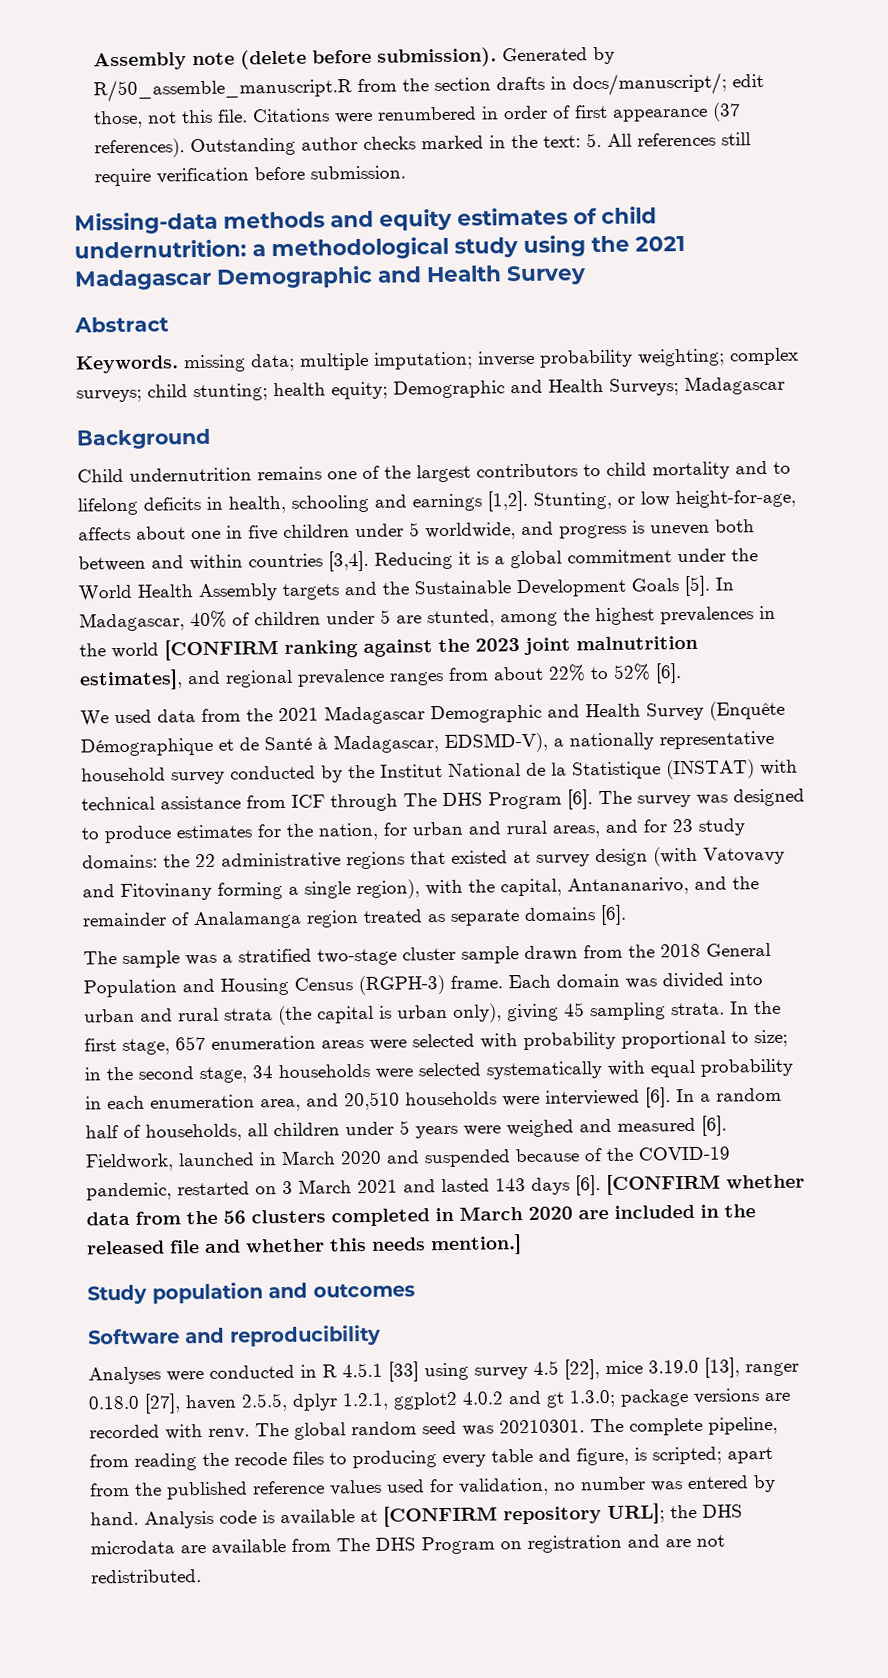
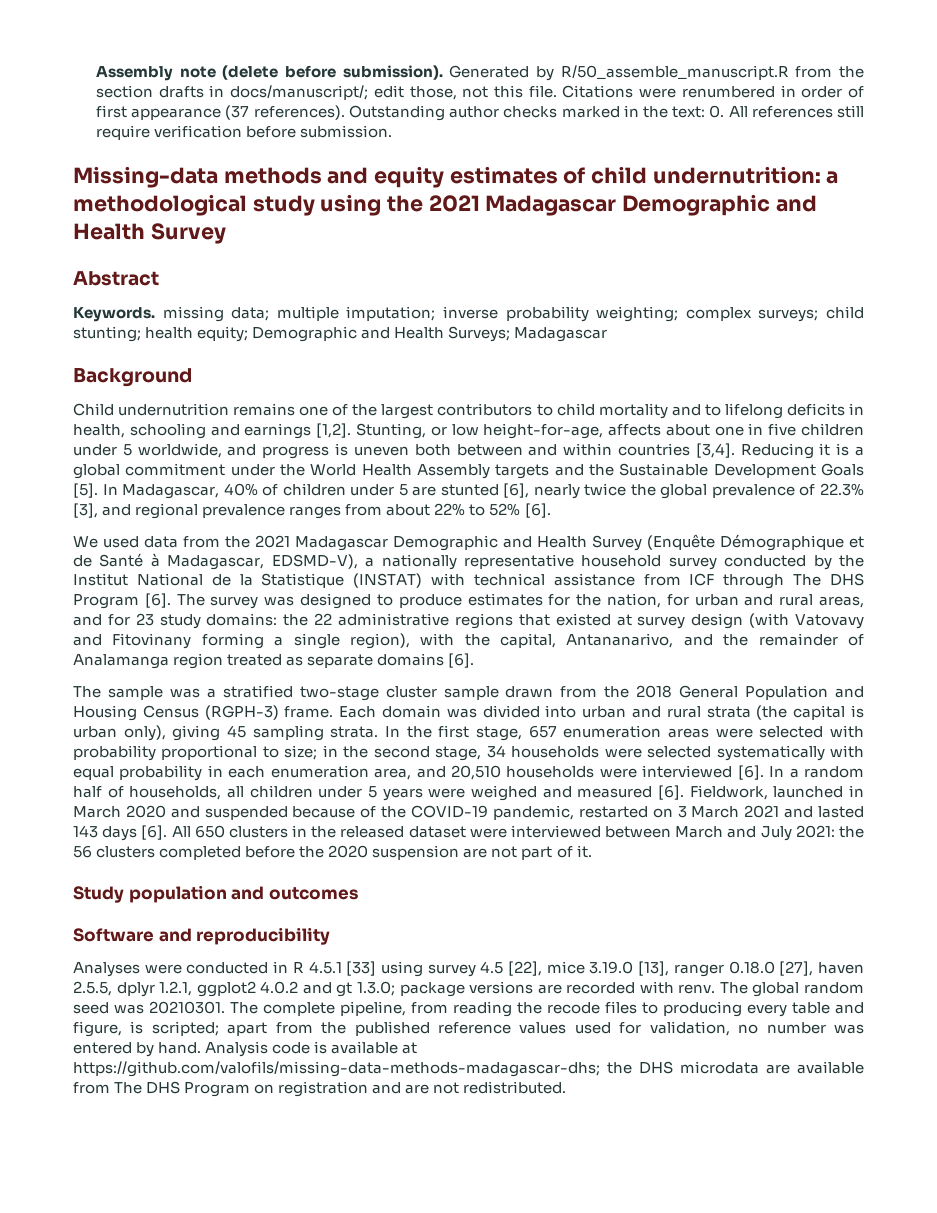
- Outstanding author checks marked in the text: 5. All references still require verification before submission.
+ Outstanding author checks marked in the text: 0. All references still require verification before submission.
- In Madagascar, 40% of children under 5 are stunted, among the highest prevalences in the world [CONFIRM ranking against the 2023 joint malnutrition estimates], and regional prevalence ranges from about 22% to 52% [6].
+ In Madagascar, 40% of children under 5 are stunted [6], nearly twice the global prevalence of 22.3% [3], and regional prevalence ranges from about 22% to 52% [6].
- [CONFIRM whether data from the 56 clusters completed in March 2020 are included in the released file and whether this needs mention.]
+ All 650 clusters in the released dataset were interviewed between March and July 2021: the 56 clusters completed before the 2020 suspension are not part of it.
- Analysis code is available at [CONFIRM repository URL]; the DHS microdata are available from The DHS Program on registration and are not redistributed.
+ Analysis code is available at https://github.com/valofils/missing-data-methods-madagascar-dhs; the DHS microdata are available from The DHS Program on registration and are not redistributed.

